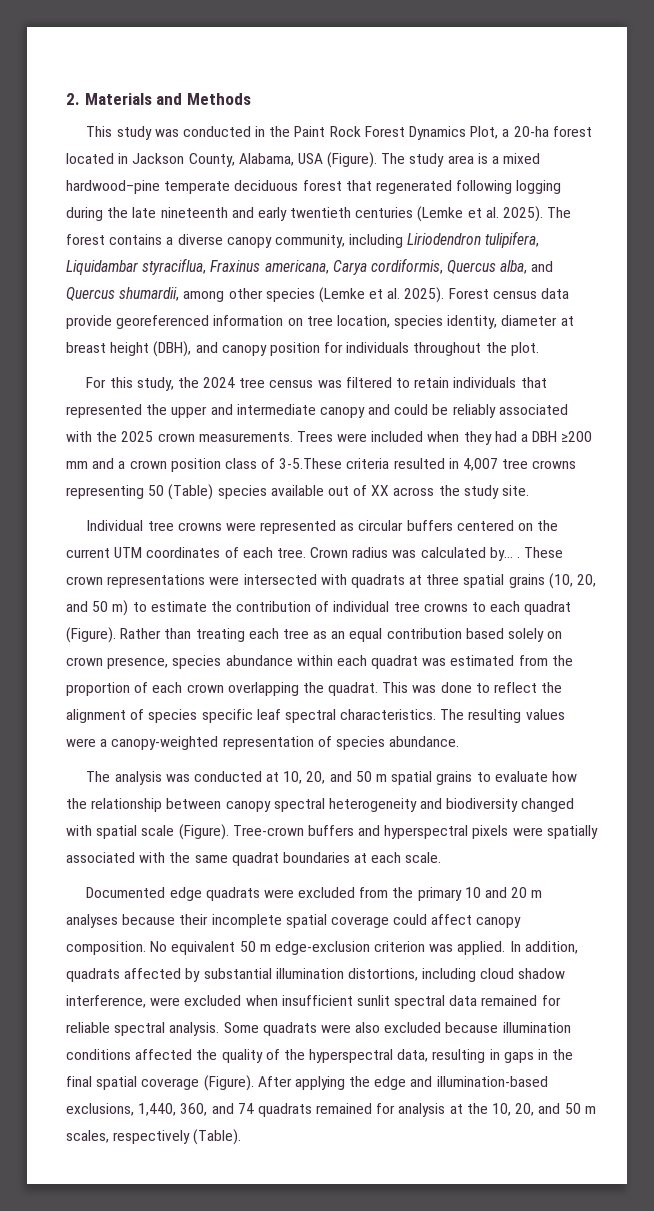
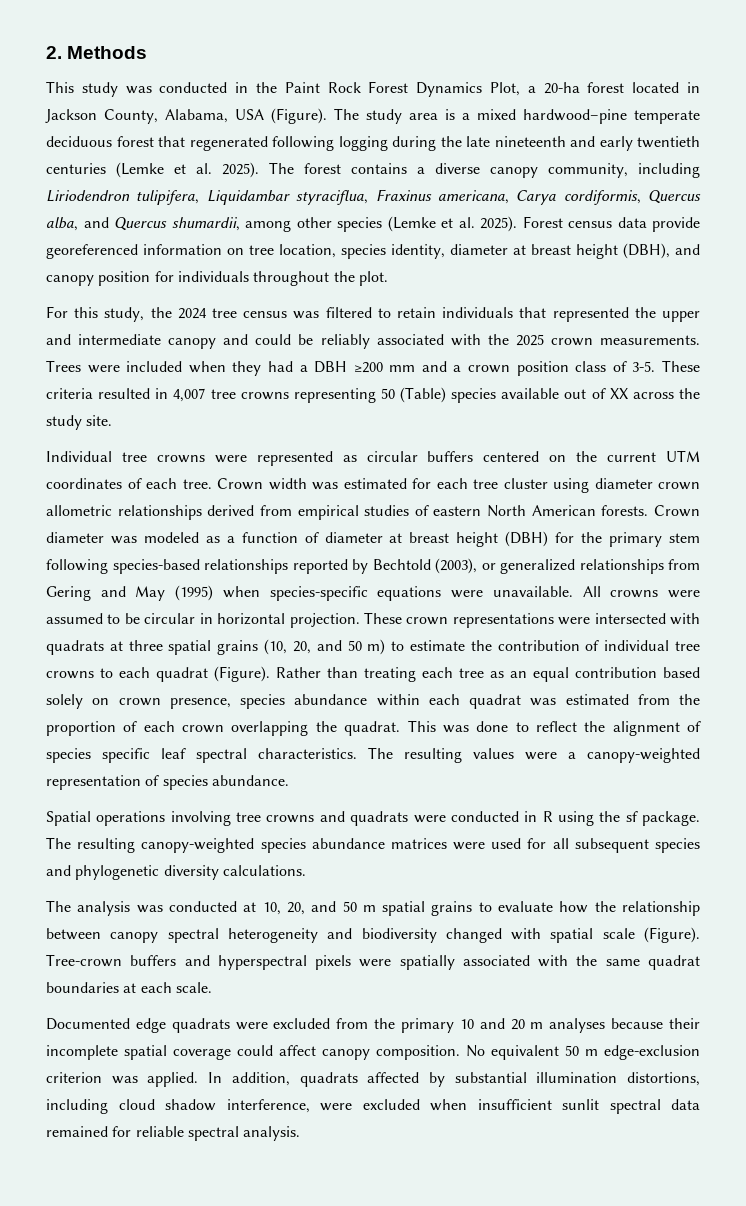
- 2. Materials and Methods
+ 2. Methods
- Trees were included when they had a DBH ≥200 mm and a crown position class of 3-5.These criteria resulted in 4,007 tree crowns representing 50 (Table) species available out of XX across the study site.
+ Trees were included when they had a DBH ≥200 mm and a crown position class of 3-5. These criteria resulted in 4,007 tree crowns representing 50 (Table) species available out of XX across the study site.
- Crown radius was calculated by… .
+ Crown width was estimated for each tree cluster using diameter crown allometric relationships derived from empirical studies of eastern North American forests. Crown diameter was modeled as a function of diameter at breast height (DBH) for the primary stem following species-based relationships reported by Bechtold (2003), or generalized relationships from Gering and May (1995) when species-specific equations were unavailable. All crowns were assumed to be circular in horizontal projection.
+ Spatial operations involving tree crowns and quadrats were conducted in R using the sf package. The resulting canopy-weighted species abundance matrices were used for all subsequent species and phylogenetic diversity calculations.
- Some quadrats were also excluded because illumination conditions affected the quality of the hyperspectral data, resulting in gaps in the final spatial coverage (Figure). After applying the edge and illumination-based exclusions, 1,440, 360, and 74 quadrats remained for analysis at the 10, 20, and 50 m scales, respectively (Table).

